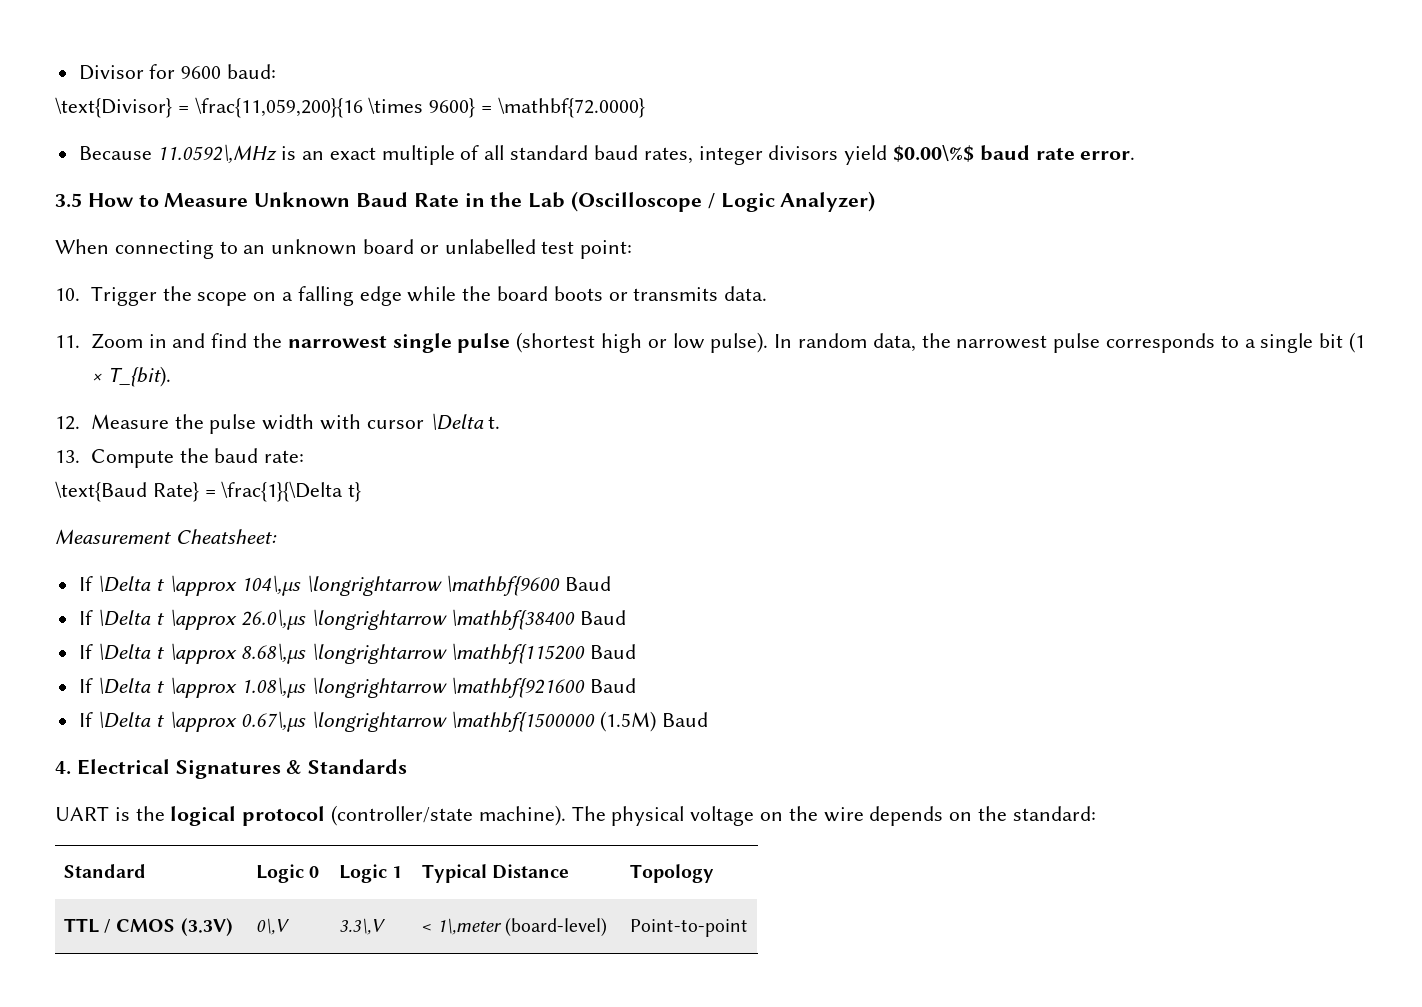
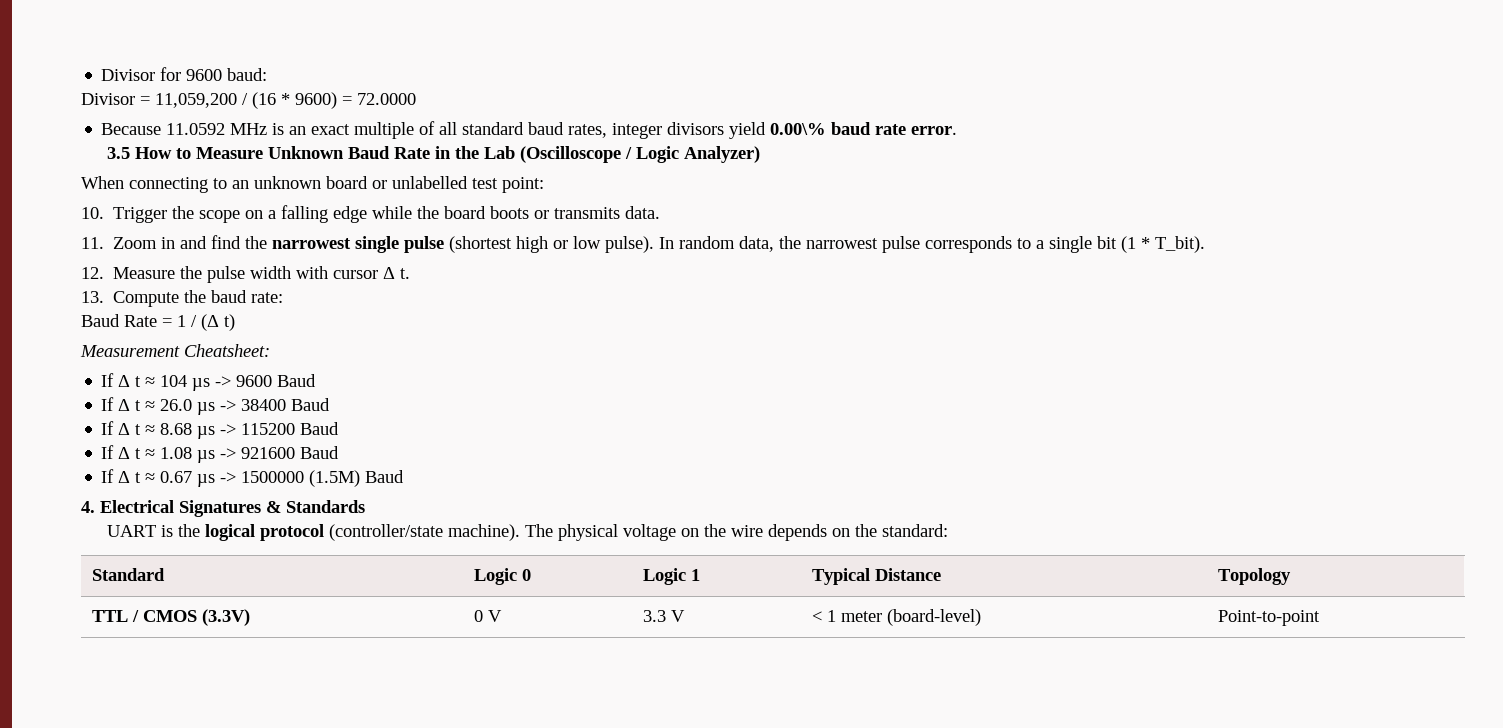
- \text{Divisor} = \frac{11,059,200}{16 \times 9600} = \mathbf{72.0000}
+ Divisor = 11,059,200 / (16 * 9600) = 72.0000
- Because 11.0592\,MHz is an exact multiple of all standard baud rates, integer divisors yield $0.00\%$ baud rate error.
+ Because 11.0592 MHz is an exact multiple of all standard baud rates, integer divisors yield 0.00\% baud rate error.
- In random data, the narrowest pulse corresponds to a single bit (1 × T_{bit).
+ In random data, the narrowest pulse corresponds to a single bit (1 * T_bit).
- 12. Measure the pulse width with cursor \Delta t.
+ 12. Measure the pulse width with cursor Δ t.
- \text{Baud Rate} = \frac{1}{\Delta t}
+ Baud Rate = 1 / (Δ t)
  Measurement Cheatsheet:
- If \Delta t \approx 104\,µs \longrightarrow \mathbf{9600 Baud
- If \Delta t \approx 26.0\,µs \longrightarrow \mathbf{38400 Baud
- If \Delta t \approx 8.68\,µs \longrightarrow \mathbf{115200 Baud
- If \Delta t \approx 1.08\,µs \longrightarrow \mathbf{921600 Baud
- If \Delta t \approx 0.67\,µs \longrightarrow \mathbf{1500000 (1.5M) Baud
+ If Δ t ≈ 104 µs -> 9600 Baud
+ If Δ t ≈ 26.0 µs -> 38400 Baud
+ If Δ t ≈ 8.68 µs -> 115200 Baud
+ If Δ t ≈ 1.08 µs -> 921600 Baud
+ If Δ t ≈ 0.67 µs -> 1500000 (1.5M) Baud
- TTL / CMOS (3.3V) | 0\,V | 3.3\,V | < 1\,meter (board-level) | Point-to-point
+ TTL / CMOS (3.3V) | 0 V | 3.3 V | < 1 meter (board-level) | Point-to-point

